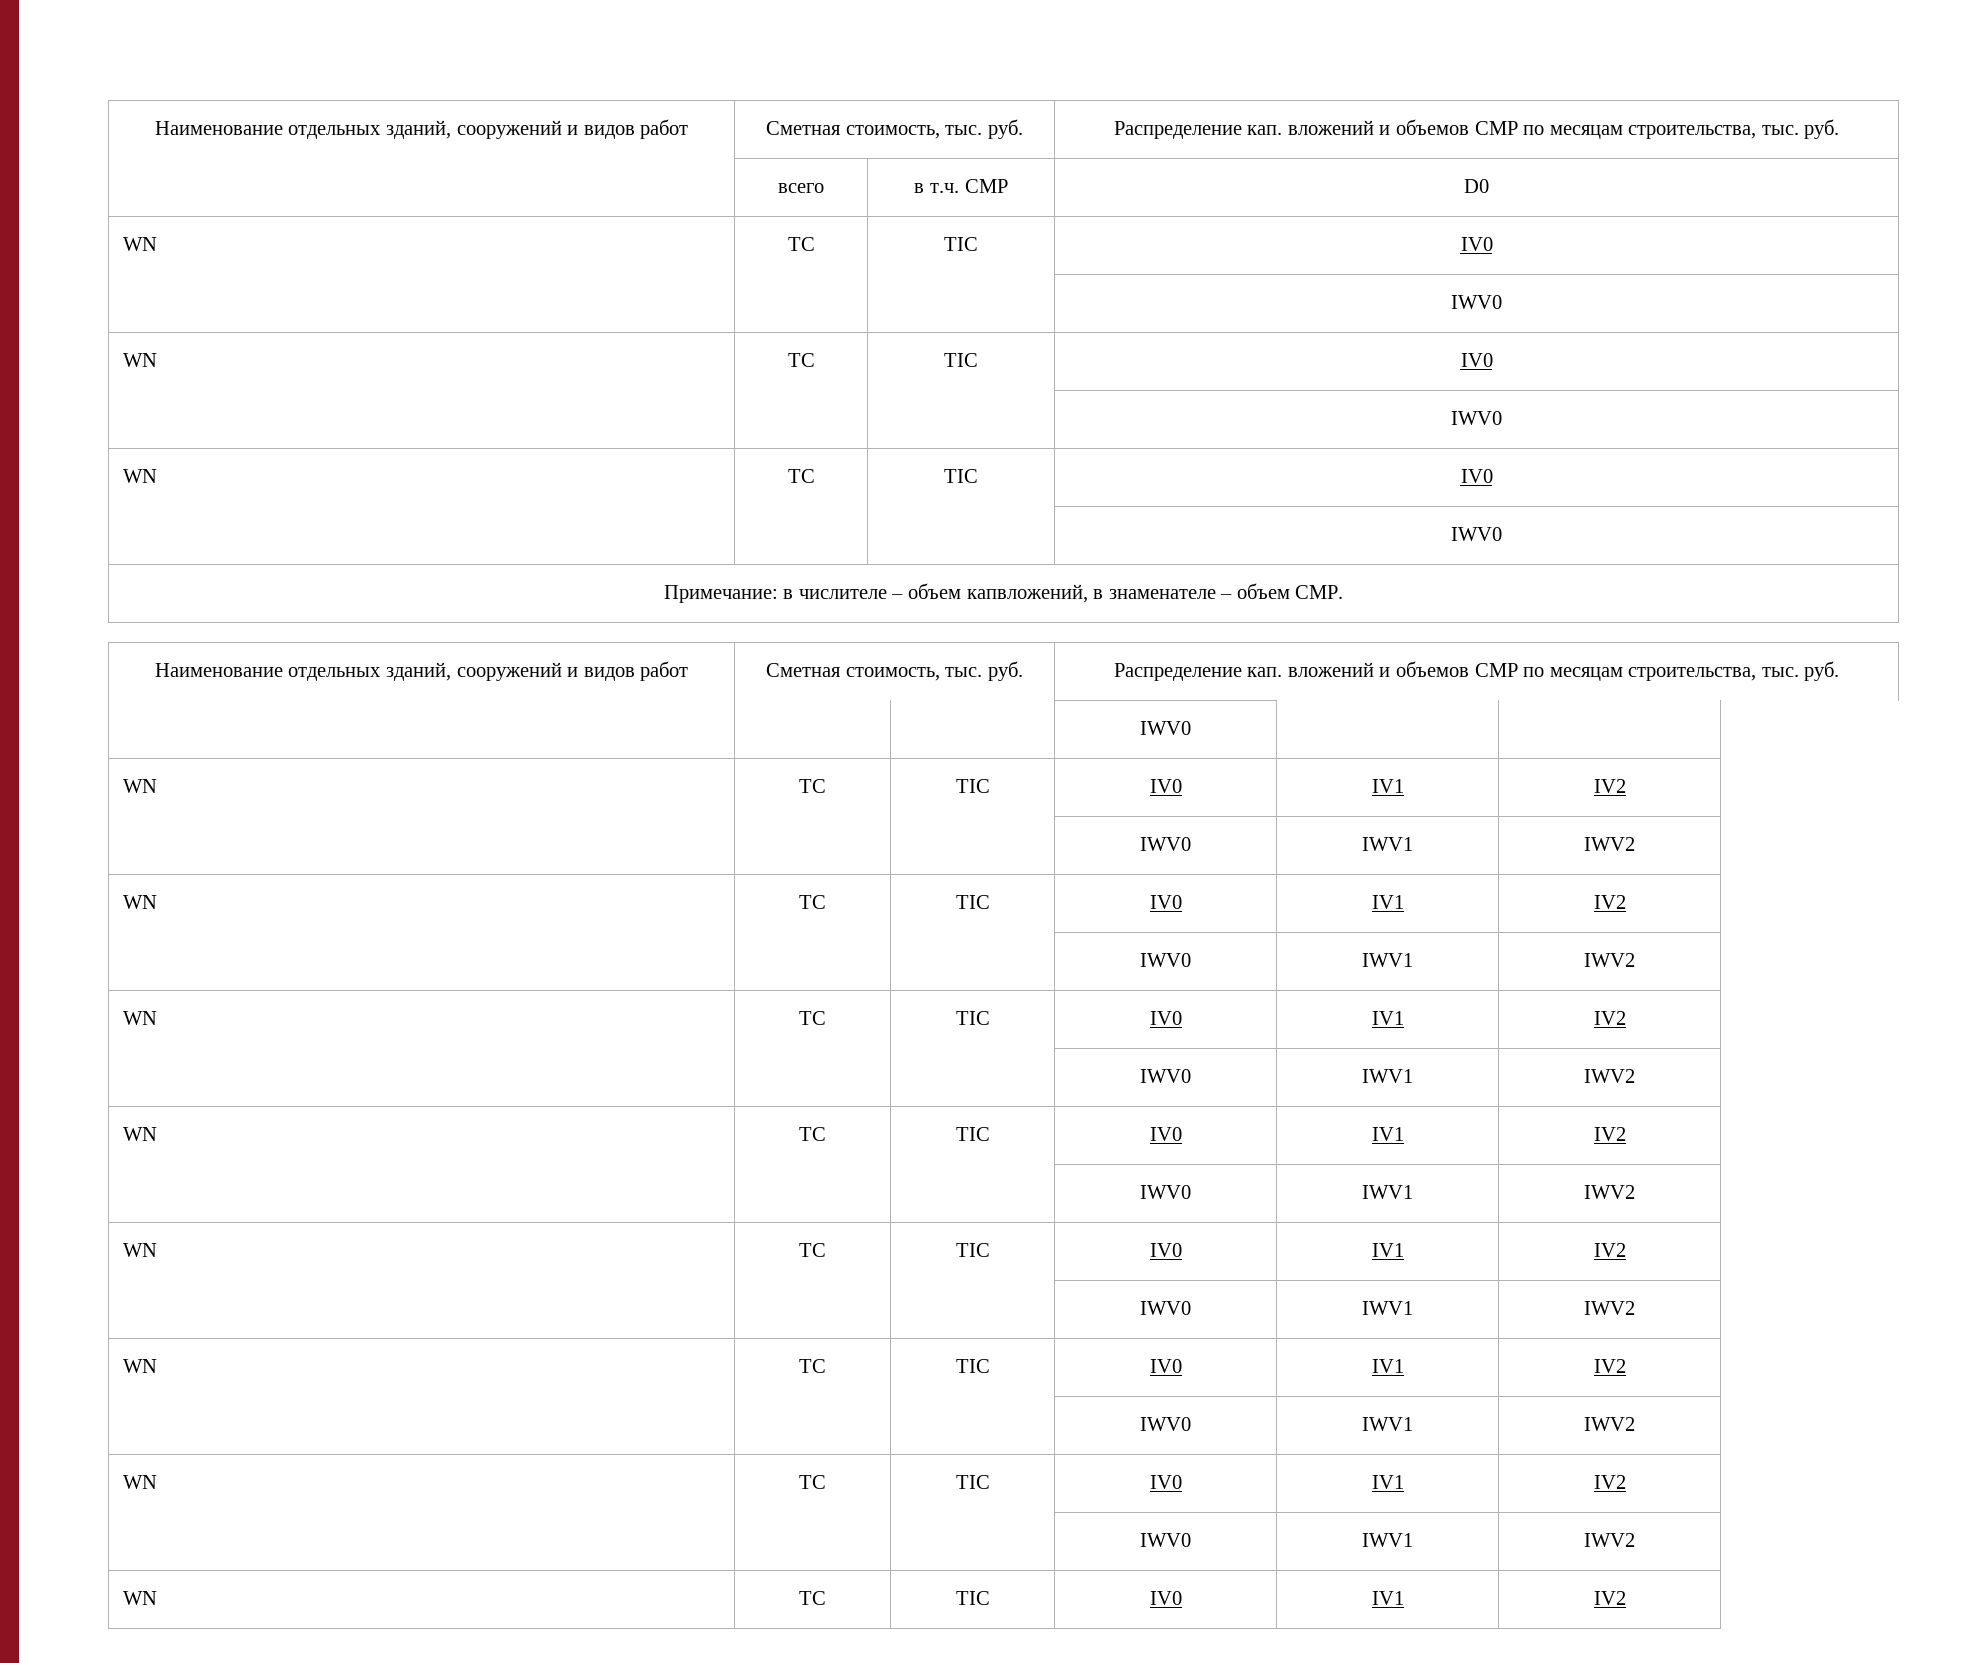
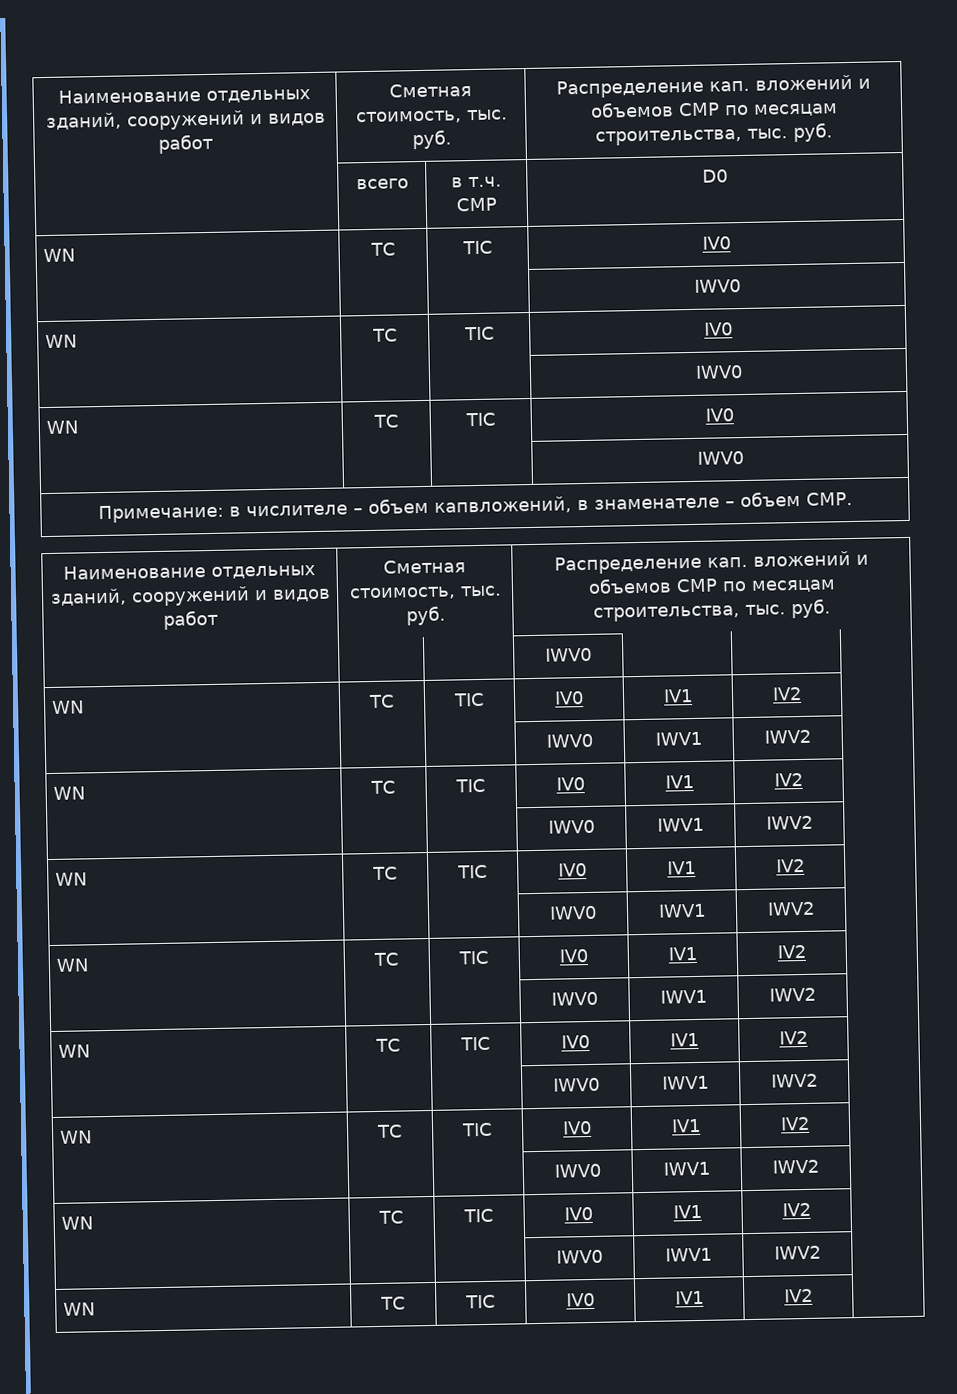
- | | | IWV0 | |
- WN | TC | TIC | IV0 | IV1 | IV2
- | | | IWV0 | IWV1 | IWV2
- WN | TC | TIC | IV0 | IV1 | IV2
- | | | IWV0 | IWV1 | IWV2
- WN | TC | TIC | IV0 | IV1 | IV2
- | | | IWV0 | IWV1 | IWV2
- WN | TC | TIC | IV0 | IV1 | IV2
- | | | IWV0 | IWV1 | IWV2
- WN | TC | TIC | IV0 | IV1 | IV2
- | | | IWV0 | IWV1 | IWV2
- WN | TC | TIC | IV0 | IV1 | IV2
- | | | IWV0 | IWV1 | IWV2
- WN | TC | TIC | IV0 | IV1 | IV2
- | | | IWV0 | IWV1 | IWV2
- WN | TC | TIC | IV0 | IV1 | IV2
+ | | | IWV0 | | |
+ WN | TC | TIC | IV0 | IV1 | IV2 |
+ | | | IWV0 | IWV1 | IWV2 |
+ WN | TC | TIC | IV0 | IV1 | IV2 |
+ | | | IWV0 | IWV1 | IWV2 |
+ WN | TC | TIC | IV0 | IV1 | IV2 |
+ | | | IWV0 | IWV1 | IWV2 |
+ WN | TC | TIC | IV0 | IV1 | IV2 |
+ | | | IWV0 | IWV1 | IWV2 |
+ WN | TC | TIC | IV0 | IV1 | IV2 |
+ | | | IWV0 | IWV1 | IWV2 |
+ WN | TC | TIC | IV0 | IV1 | IV2 |
+ | | | IWV0 | IWV1 | IWV2 |
+ WN | TC | TIC | IV0 | IV1 | IV2 |
+ | | | IWV0 | IWV1 | IWV2 |
+ WN | TC | TIC | IV0 | IV1 | IV2 |

